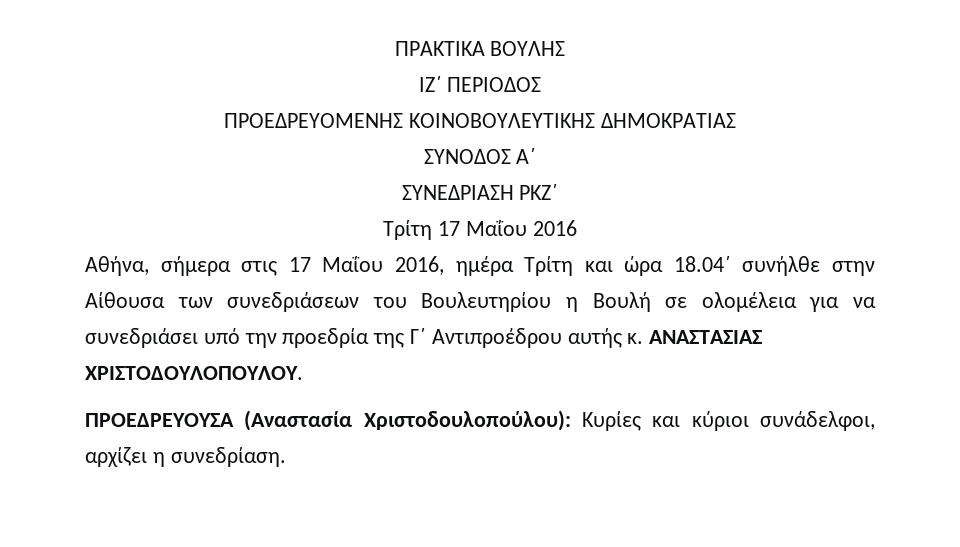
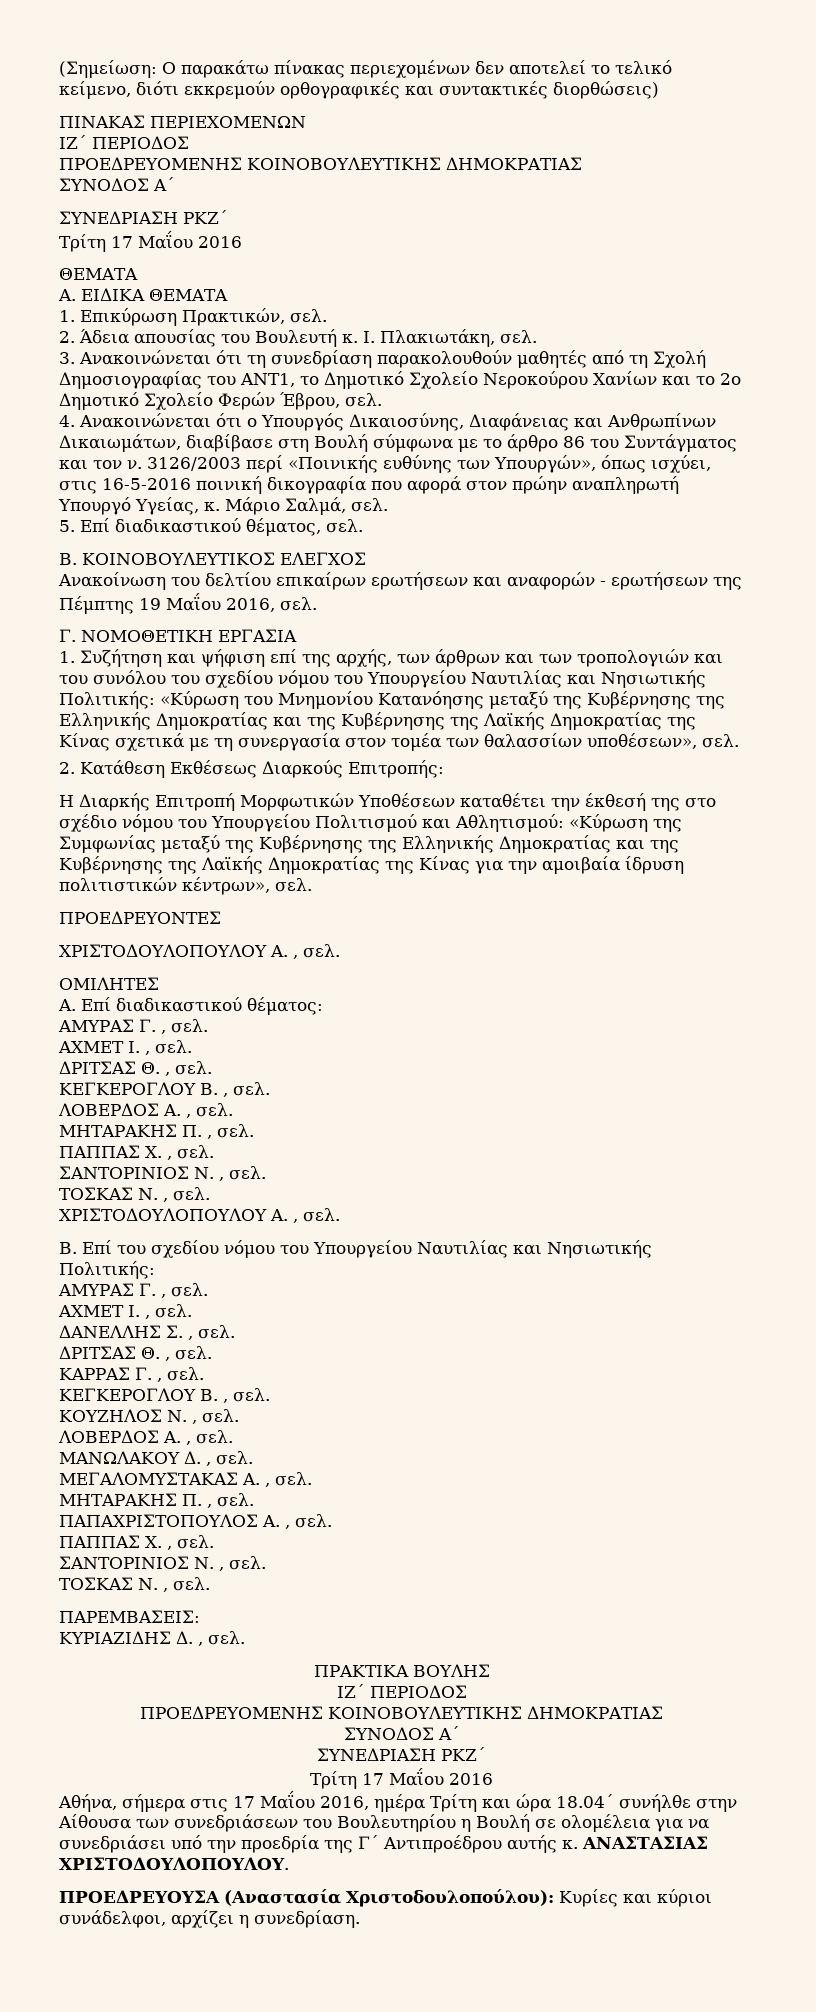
+ (Σημείωση: Ο παρακάτω πίνακας περιεχομένων δεν αποτελεί το τελικό κείμενο, διότι εκκρεμούν ορθογραφικές και συντακτικές διορθώσεις)
+ ΠΙΝΑΚΑΣ ΠΕΡΙΕΧΟΜΕΝΩΝ
+ ΙΖ΄ ΠΕΡΙΟΔΟΣ
+ ΠΡΟΕΔΡΕΥΟΜΕΝΗΣ ΚΟΙΝΟΒΟΥΛΕΥΤΙΚΗΣ ΔΗΜΟΚΡΑΤΙΑΣ
+ ΣΥΝΟΔΟΣ Α΄
+ ΣΥΝΕΔΡΙΑΣΗ ΡΚΖ΄
+ Τρίτη 17 Μαΐου 2016
+ ΘΕΜΑΤΑ
+ Α. ΕΙΔΙΚΑ ΘΕΜΑΤΑ
+ 1. Επικύρωση Πρακτικών, σελ.
+ 2. Άδεια απουσίας του Βουλευτή κ. Ι. Πλακιωτάκη, σελ.
+ 3. Ανακοινώνεται ότι τη συνεδρίαση παρακολουθούν μαθητές από τη Σχολή Δημοσιογραφίας του ΑΝΤ1, το Δημοτικό Σχολείο Νεροκούρου Χανίων και το 2ο Δημοτικό Σχολείο Φερών Έβρου, σελ.
+ 4. Ανακοινώνεται ότι ο Υπουργός Δικαιοσύνης, Διαφάνειας και Ανθρωπίνων Δικαιωμάτων, διαβίβασε στη Βουλή σύμφωνα με το άρθρο 86 του Συντάγματος και τον ν. 3126/2003 περί «Ποινικής ευθύνης των Υπουργών», όπως ισχύει, στις 16-5-2016 ποινική δικογραφία που αφορά στον πρώην αναπληρωτή Υπουργό Υγείας, κ. Μάριο Σαλμά, σελ.
+ 5. Επί διαδικαστικού θέματος, σελ.
+ Β. ΚΟΙΝΟΒΟΥΛΕΥΤΙΚΟΣ ΕΛΕΓΧΟΣ
+ Ανακοίνωση του δελτίου επικαίρων ερωτήσεων και αναφορών - ερωτήσεων της Πέμπτης 19 Μαΐου 2016, σελ.
+ Γ. ΝΟΜΟΘΕΤΙΚΗ ΕΡΓΑΣΙΑ
+ 1. Συζήτηση και ψήφιση επί της αρχής, των άρθρων και των τροπολογιών και του συνόλου του σχεδίου νόμου του Υπουργείου Ναυτιλίας και Νησιωτικής Πολιτικής: «Κύρωση του Μνημονίου Κατανόησης μεταξύ της Κυβέρνησης της Ελληνικής Δημοκρατίας και της Κυβέρνησης της Λαϊκής Δημοκρατίας της Κίνας σχετικά με τη συνεργασία στον τομέα των θαλασσίων υποθέσεων», σελ.
+ 2. Κατάθεση Εκθέσεως Διαρκούς Επιτροπής:
+ Η Διαρκής Επιτροπή Μορφωτικών Υποθέσεων καταθέτει την έκθεσή της στο σχέδιο νόμου του Υπουργείου Πολιτισμού και Αθλητισμού: «Κύρωση της Συμφωνίας μεταξύ της Κυβέρνησης της Ελληνικής Δημοκρατίας και της Κυβέρνησης της Λαϊκής Δημοκρατίας της Κίνας για την αμοιβαία ίδρυση πολιτιστικών κέντρων», σελ.
+ ΠΡΟΕΔΡΕΥΟΝΤΕΣ
+ ΧΡΙΣΤΟΔΟΥΛΟΠΟΥΛΟΥ Α. , σελ.
+ ΟΜΙΛΗΤΕΣ
+ Α. Επί διαδικαστικού θέματος:
+ ΑΜΥΡΑΣ Γ. , σελ.
+ ΑΧΜΕΤ Ι. , σελ.
+ ΔΡΙΤΣΑΣ Θ. , σελ.
+ ΚΕΓΚΕΡΟΓΛΟΥ Β. , σελ.
+ ΛΟΒΕΡΔΟΣ Α. , σελ.
+ ΜΗΤΑΡΑΚΗΣ Π. , σελ.
+ ΠΑΠΠΑΣ Χ. , σελ.
+ ΣΑΝΤΟΡΙΝΙΟΣ Ν. , σελ.
+ ΤΟΣΚΑΣ Ν. , σελ.
+ ΧΡΙΣΤΟΔΟΥΛΟΠΟΥΛΟΥ Α. , σελ.
+ Β. Επί του σχεδίου νόμου του Υπουργείου Ναυτιλίας και Νησιωτικής Πολιτικής:
+ ΑΜΥΡΑΣ Γ. , σελ.
+ ΑΧΜΕΤ Ι. , σελ.
+ ΔΑΝΕΛΛΗΣ Σ. , σελ.
+ ΔΡΙΤΣΑΣ Θ. , σελ.
+ ΚΑΡΡΑΣ Γ. , σελ.
+ ΚΕΓΚΕΡΟΓΛΟΥ Β. , σελ.
+ ΚΟΥΖΗΛΟΣ Ν. , σελ.
+ ΛΟΒΕΡΔΟΣ Α. , σελ.
+ ΜΑΝΩΛΑΚΟΥ Δ. , σελ.
+ ΜΕΓΑΛΟΜΥΣΤΑΚΑΣ Α. , σελ.
+ ΜΗΤΑΡΑΚΗΣ Π. , σελ.
+ ΠΑΠΑΧΡΙΣΤΟΠΟΥΛΟΣ Α. , σελ.
+ ΠΑΠΠΑΣ Χ. , σελ.
+ ΣΑΝΤΟΡΙΝΙΟΣ Ν. , σελ.
+ ΤΟΣΚΑΣ Ν. , σελ.
+ ΠΑΡΕΜΒΑΣΕΙΣ:
+ ΚΥΡΙΑΖΙΔΗΣ Δ. , σελ.

